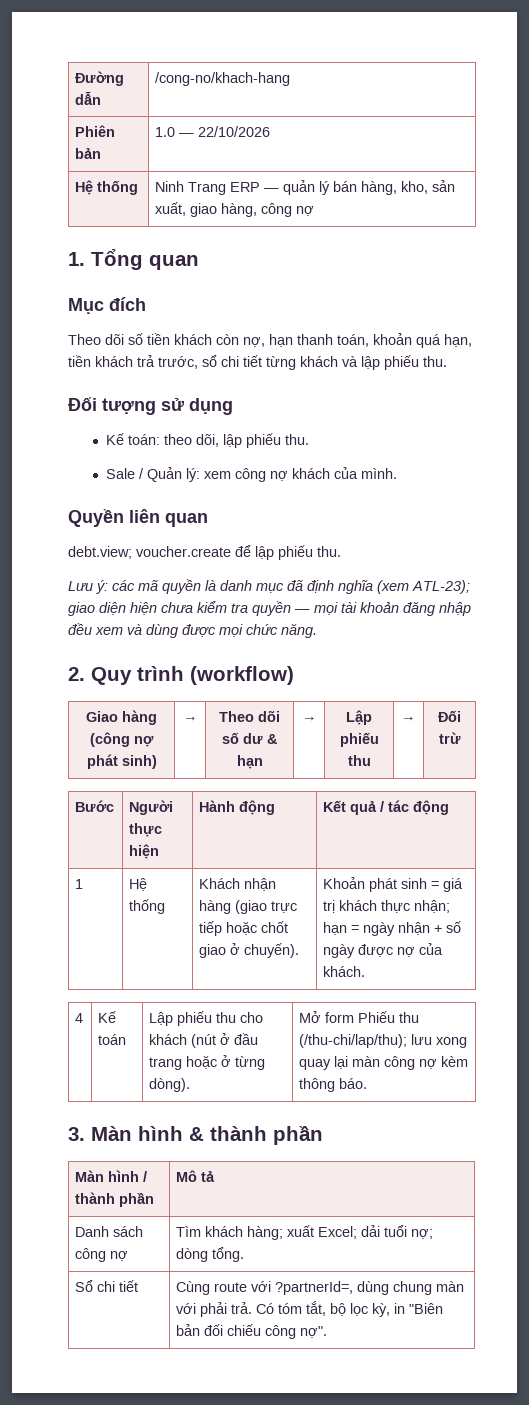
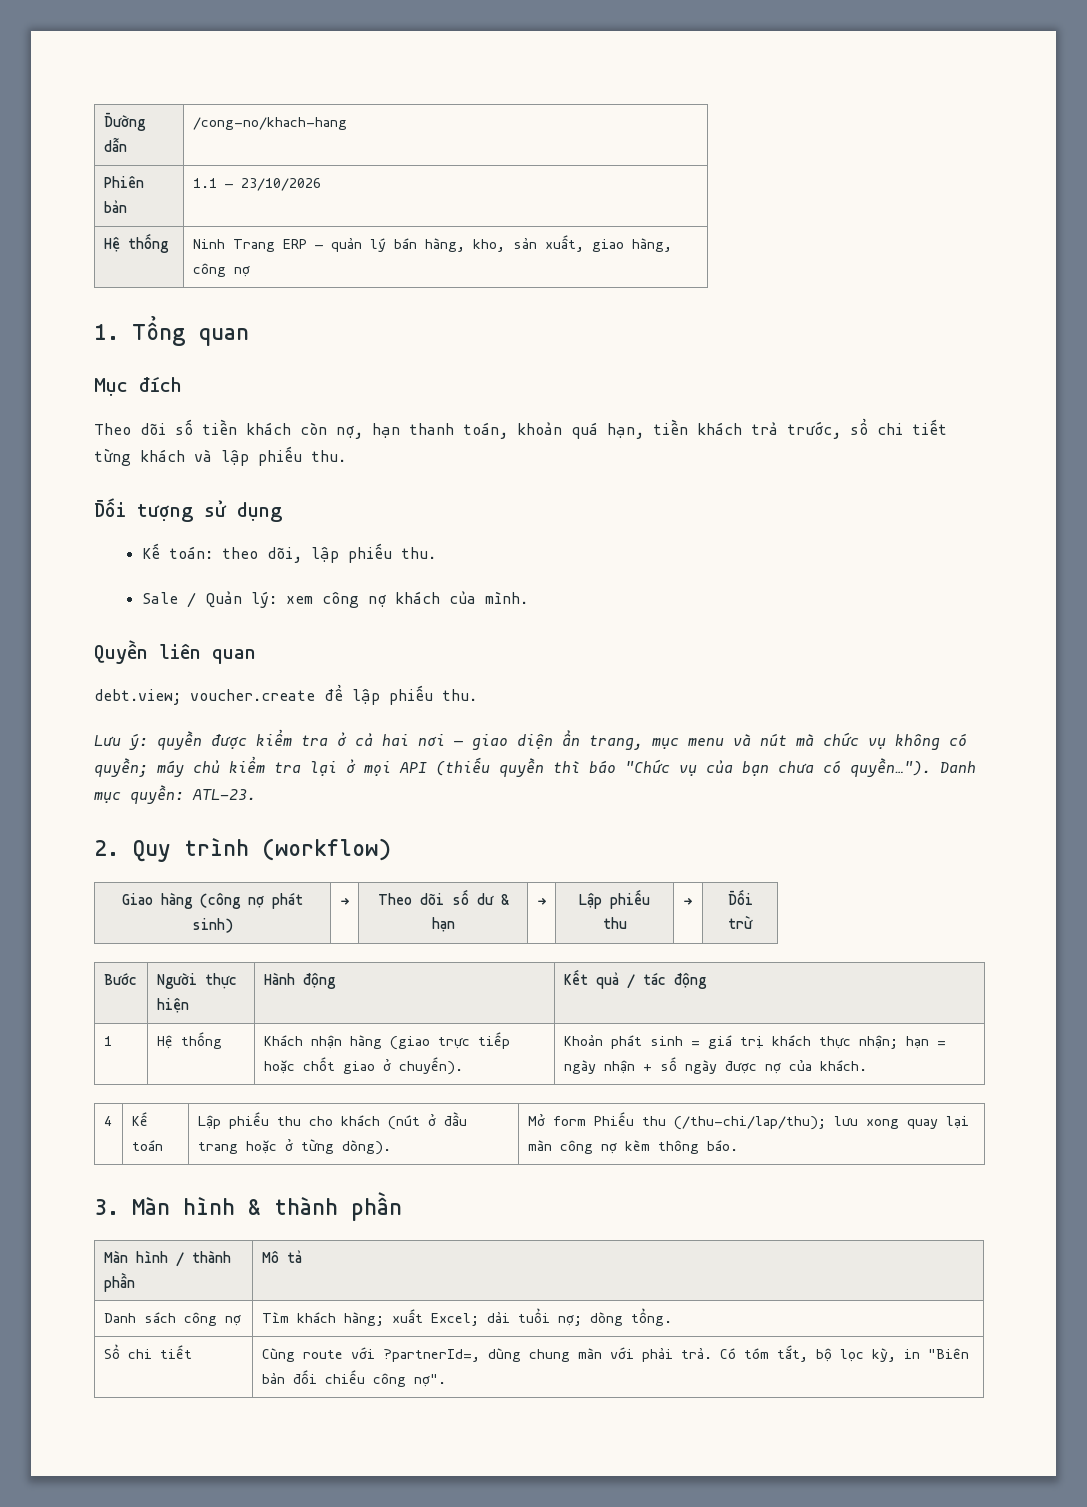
- Phiên bản | 1.0 — 22/10/2026
+ Phiên bản | 1.1 — 23/10/2026
- Lưu ý: các mã quyền là danh mục đã định nghĩa (xem ATL-23); giao diện hiện chưa kiểm tra quyền — mọi tài khoản đăng nhập đều xem và dùng được mọi chức năng.
+ Lưu ý: quyền được kiểm tra ở cả hai nơi — giao diện ẩn trang, mục menu và nút mà chức vụ không có quyền; máy chủ kiểm tra lại ở mọi API (thiếu quyền thì báo "Chức vụ của bạn chưa có quyền…"). Danh mục quyền: ATL-23.

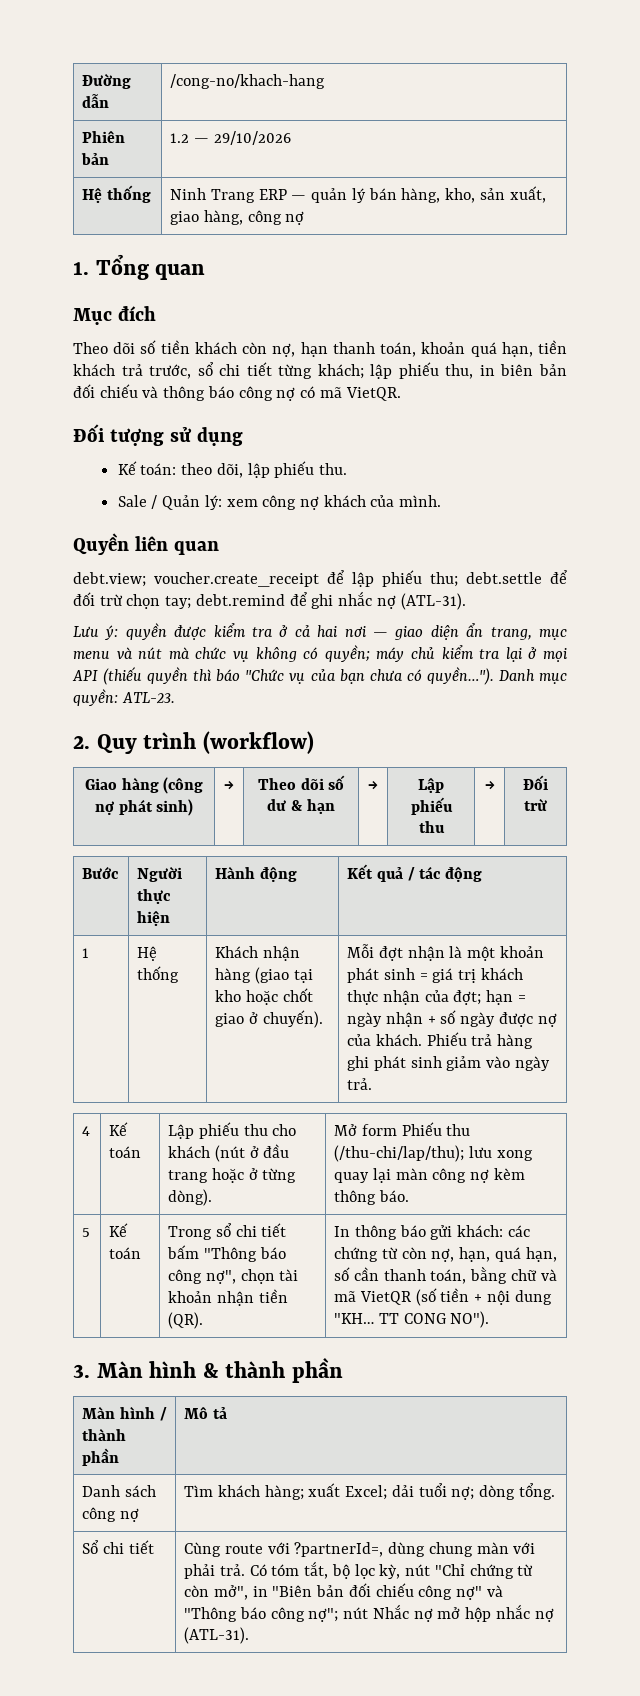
- Phiên bản | 1.1 — 23/10/2026
+ Phiên bản | 1.2 — 29/10/2026
- Theo dõi số tiền khách còn nợ, hạn thanh toán, khoản quá hạn, tiền khách trả trước, sổ chi tiết từng khách và lập phiếu thu.
+ Theo dõi số tiền khách còn nợ, hạn thanh toán, khoản quá hạn, tiền khách trả trước, sổ chi tiết từng khách; lập phiếu thu, in biên bản đối chiếu và thông báo công nợ có mã VietQR.
- debt.view; voucher.create để lập phiếu thu.
+ debt.view; voucher.create_receipt để lập phiếu thu; debt.settle để đối trừ chọn tay; debt.remind để ghi nhắc nợ (ATL-31).
- Khách nhận hàng (giao trực tiếp hoặc chốt giao ở chuyến).
+ Khách nhận hàng (giao tại kho hoặc chốt giao ở chuyến).
- Khoản phát sinh = giá trị khách thực nhận; hạn = ngày nhận + số ngày được nợ của khách.
+ Mỗi đợt nhận là một khoản phát sinh = giá trị khách thực nhận của đợt; hạn = ngày nhận + số ngày được nợ của khách. Phiếu trả hàng ghi phát sinh giảm vào ngày trả.
+ 5 | Kế toán | Trong sổ chi tiết bấm "Thông báo công nợ", chọn tài khoản nhận tiền (QR). | In thông báo gửi khách: các chứng từ còn nợ, hạn, quá hạn, số cần thanh toán, bằng chữ và mã VietQR (số tiền + nội dung "KH… TT CONG NO").
- Có tóm tắt, bộ lọc kỳ, in "Biên bản đối chiếu công nợ".
+ Có tóm tắt, bộ lọc kỳ, nút "Chỉ chứng từ còn mở", in "Biên bản đối chiếu công nợ" và "Thông báo công nợ"; nút Nhắc nợ mở hộp nhắc nợ (ATL-31).

